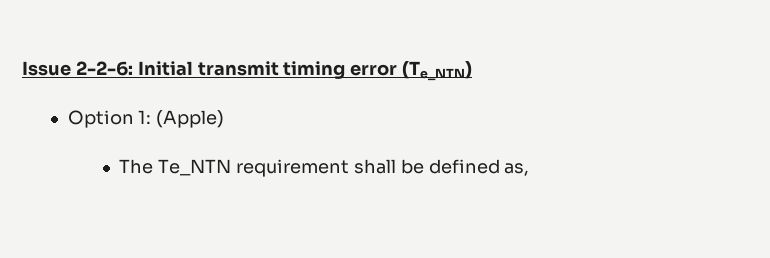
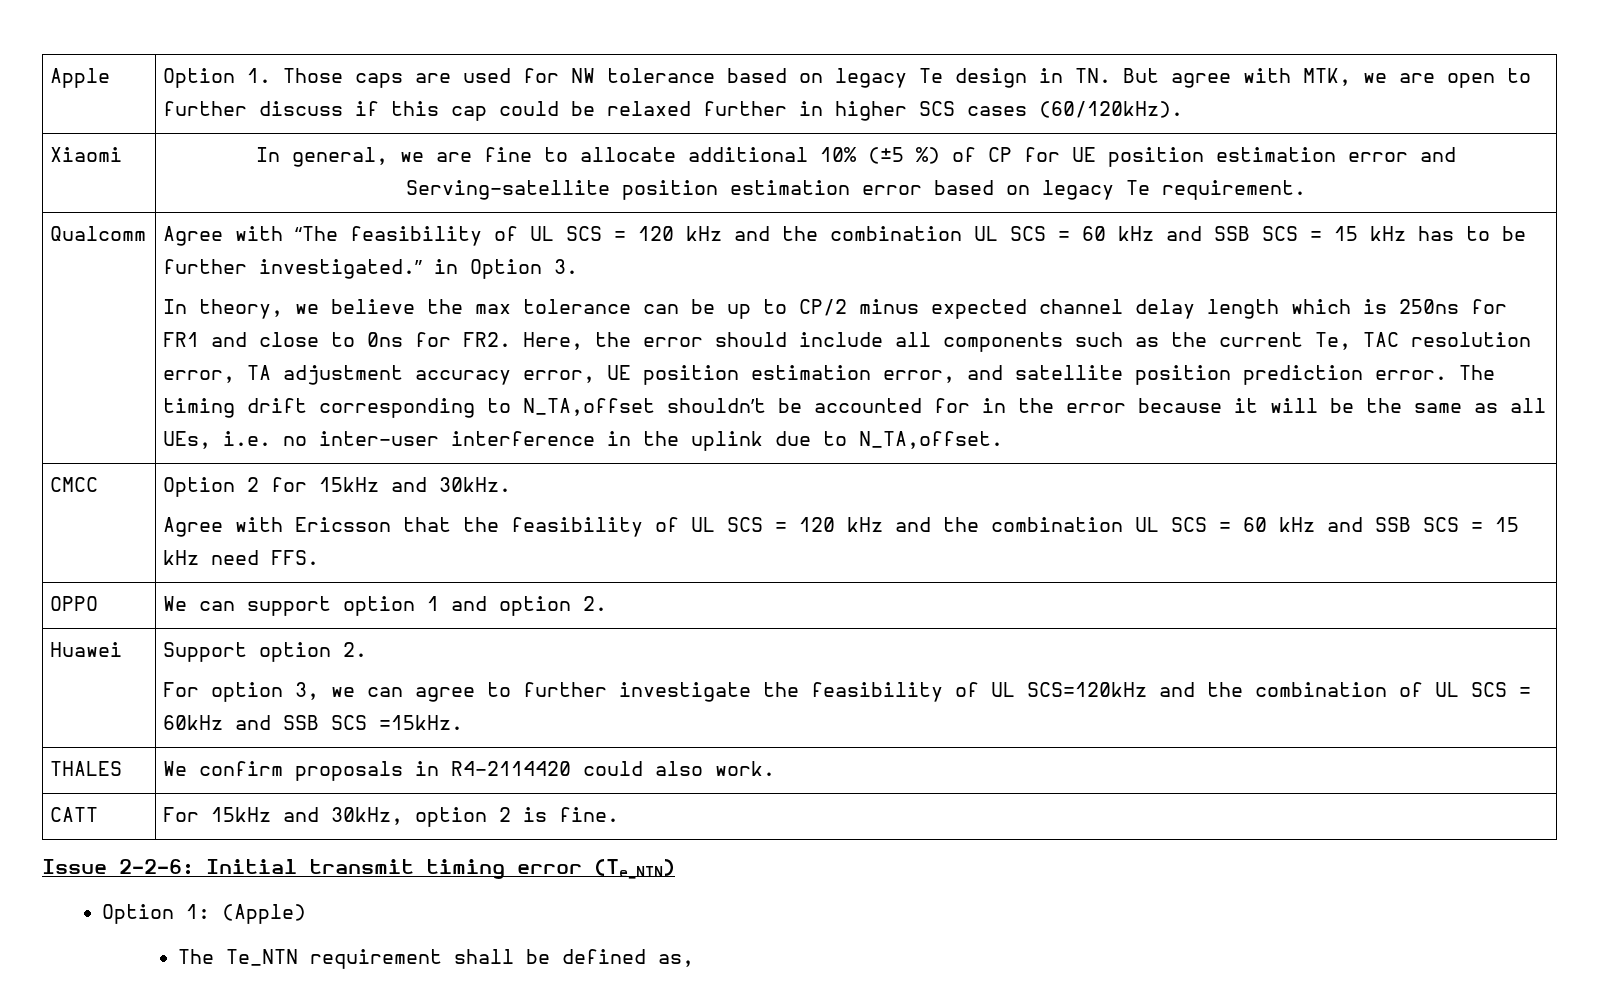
+ Apple | Option 1. Those caps are used for NW tolerance based on legacy Te design in TN. But agree with MTK, we are open to further discuss if this cap could be relaxed further in higher SCS cases (60/120kHz).
+ Xiaomi | In general, we are fine to allocate additional 10% (±5 %) of CP for UE position estimation error and Serving-satellite position estimation error based on legacy Te requirement.
+ Qualcomm | Agree with “The feasibility of UL SCS = 120 kHz and the combination UL SCS = 60 kHz and SSB SCS = 15 kHz has to be further investigated.” in Option 3.
+ In theory, we believe the max tolerance can be up to CP/2 minus expected channel delay length which is 250ns for FR1 and close to 0ns for FR2. Here, the error should include all components such as the current Te, TAC resolution error, TA adjustment accuracy error, UE position estimation error, and satellite position prediction error. The timing drift corresponding to N_TA,offset shouldn’t be accounted for in the error because it will be the same as all UEs, i.e. no inter-user interference in the uplink due to N_TA,offset.
+ CMCC | Option 2 for 15kHz and 30kHz.
+ Agree with Ericsson that the feasibility of UL SCS = 120 kHz and the combination UL SCS = 60 kHz and SSB SCS = 15 kHz need FFS.
+ OPPO | We can support option 1 and option 2.
+ Huawei | Support option 2.
+ For option 3, we can agree to further investigate the feasibility of UL SCS=120kHz and the combination of UL SCS = 60kHz and SSB SCS =15kHz.
+ THALES | We confirm proposals in R4-2114420 could also work.
+ CATT | For 15kHz and 30kHz, option 2 is fine.

